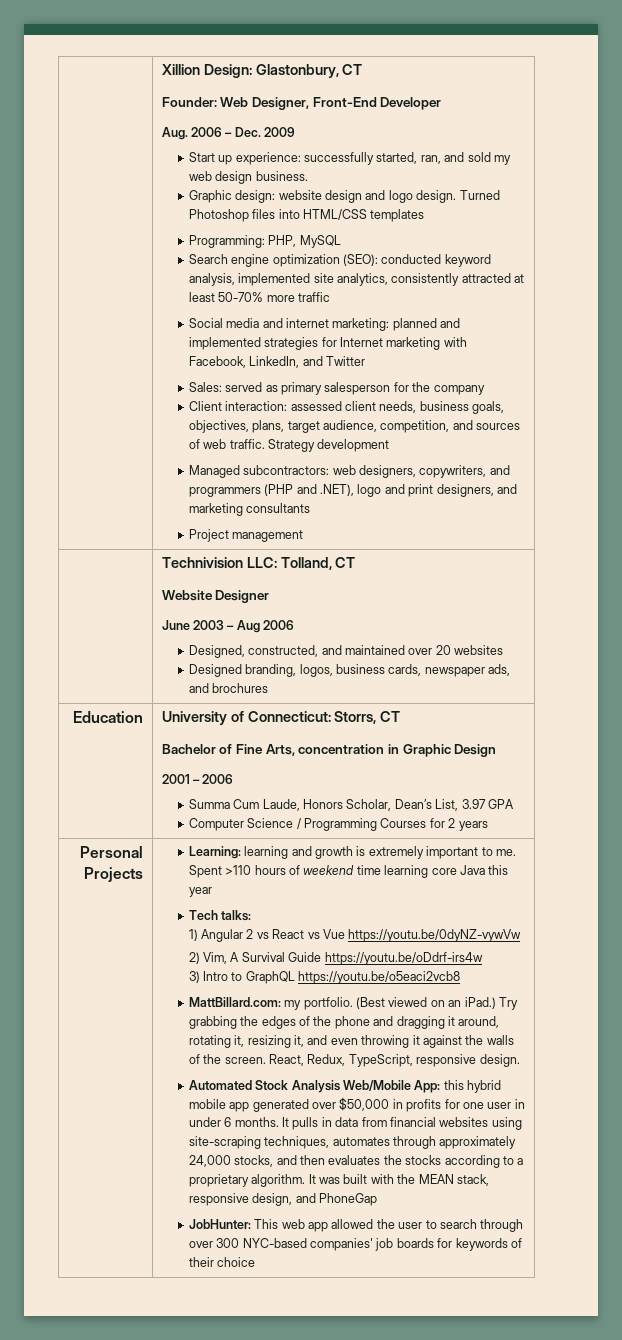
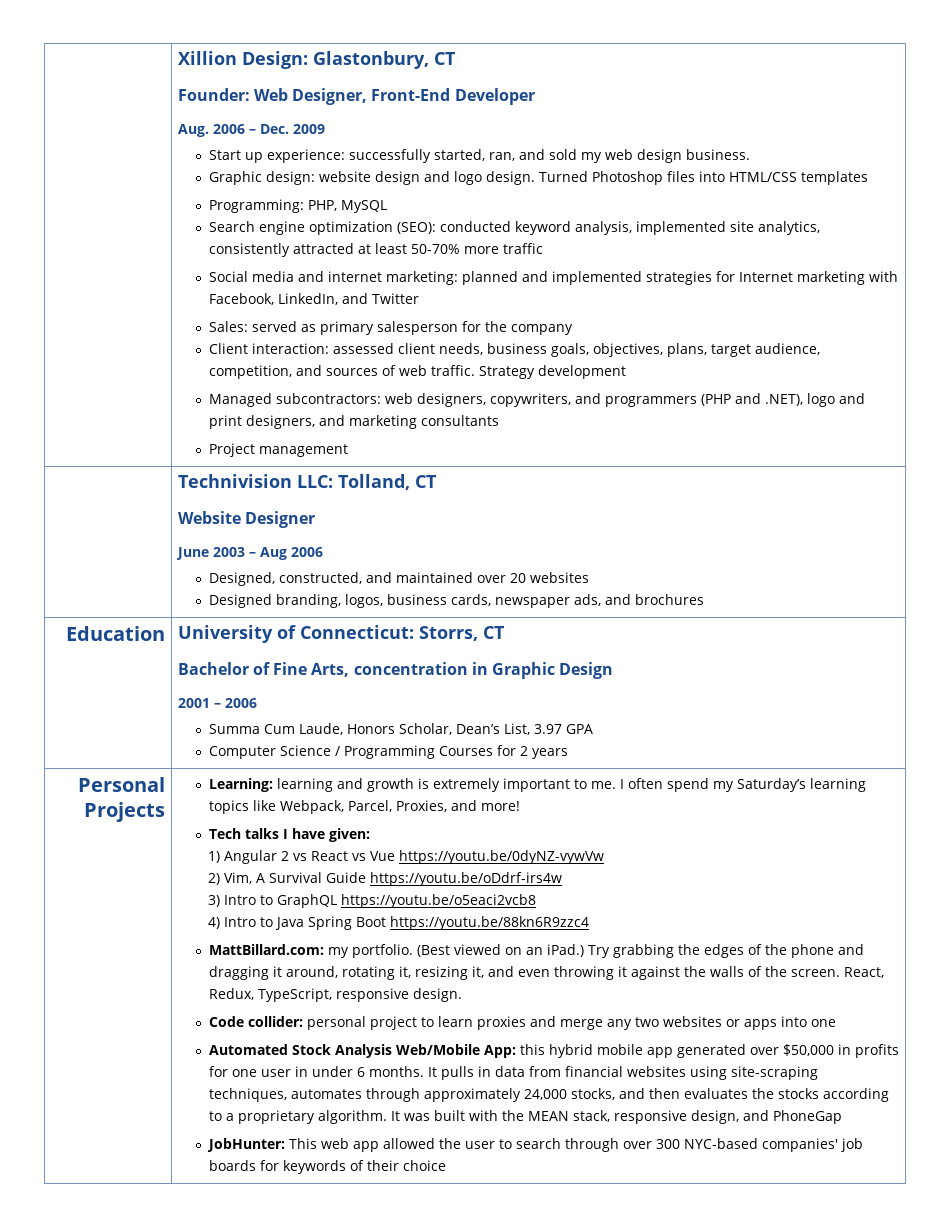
- Spent >110 hours of weekend time learning core Java this year
- Tech talks:
+ I often spend my Saturday’s learning topics like Webpack, Parcel, Proxies, and more!
+ Tech talks I have given:
+ 4) Intro to Java Spring Boot https://youtu.be/88kn6R9zzc4
+ Code collider: personal project to learn proxies and merge any two websites or apps into one

